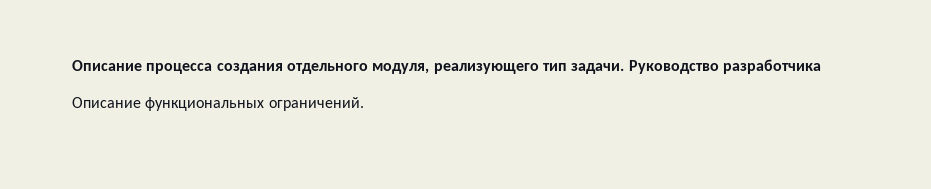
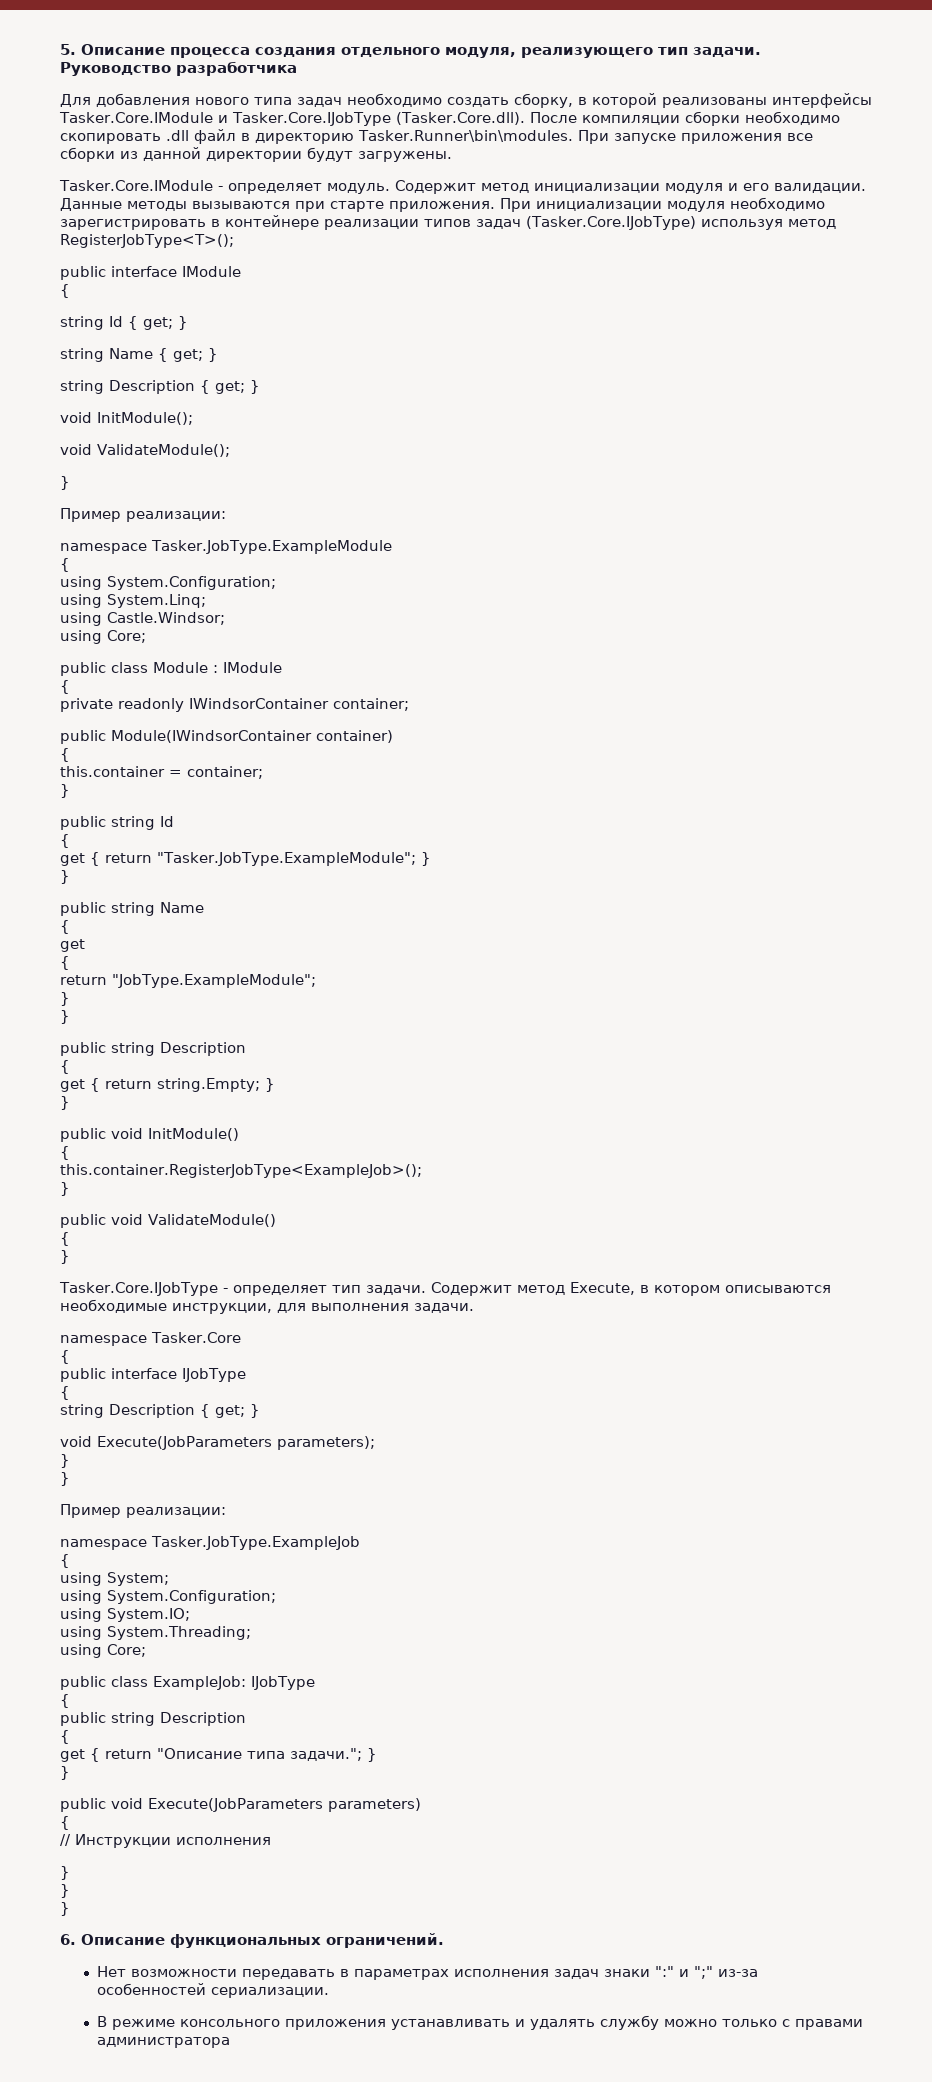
- Описание процесса создания отдельного модуля, реализующего тип задачи.
+ 5. Описание процесса создания отдельного модуля, реализующего тип задачи.
- Описание функциональных ограничений.
+ Для добавления нового типа задач необходимо создать сборку, в которой реализованы интерфейсы Tasker.Core.IModule и Tasker.Core.IJobType (Tasker.Core.dll). После компиляции сборки необходимо скопировать .dll файл в директорию Tasker.Runner\bin\modules. При запуске приложения все сборки из данной директории будут загружены.
+ Tasker.Core.IModule - определяет модуль. Содержит метод инициализации модуля и его валидации. Данные методы вызываются при старте приложения. При инициализации модуля необходимо зарегистрировать в контейнере реализации типов задач (Tasker.Core.IJobType) используя метод RegisterJobType<T>();
+ public interface IModule
+ {
+ string Id { get; }
+ string Name { get; }
+ string Description { get; }
+ void InitModule();
+ void ValidateModule();
+ }
+ Пример реализации:
+ namespace Tasker.JobType.ExampleModule
+ {
+ using System.Configuration;
+ using System.Linq;
+ using Castle.Windsor;
+ using Core;
+ public class Module : IModule
+ {
+ private readonly IWindsorContainer container;
+ public Module(IWindsorContainer container)
+ {
+ this.container = container;
+ }
+ public string Id
+ {
+ get { return "Tasker.JobType.ExampleModule"; }
+ }
+ public string Name
+ {
+ get
+ {
+ return "JobType.ExampleModule";
+ }
+ }
+ public string Description
+ {
+ get { return string.Empty; }
+ }
+ public void InitModule()
+ {
+ this.container.RegisterJobType<ExampleJob>();
+ }
+ public void ValidateModule()
+ {
+ }
+ Tasker.Core.IJobType - определяет тип задачи. Содержит метод Execute, в котором описываются необходимые инструкции, для выполнения задачи.
+ namespace Tasker.Core
+ {
+ public interface IJobType
+ {
+ string Description { get; }
+ void Execute(JobParameters parameters);
+ }
+ }
+ Пример реализации:
+ namespace Tasker.JobType.ExampleJob
+ {
+ using System;
+ using System.Configuration;
+ using System.IO;
+ using System.Threading;
+ using Core;
+ public class ExampleJob: IJobType
+ {
+ public string Description
+ {
+ get { return "Описание типа задачи."; }
+ }
+ public void Execute(JobParameters parameters)
+ {
+ // Инструкции исполнения
+ }
+ }
+ }
+ 6. Описание функциональных ограничений.
+ Нет возможности передавать в параметрах исполнения задач знаки ":" и ";" из-за особенностей сериализации.
+ В режиме консольного приложения устанавливать и удалять службу можно только с правами администратора

